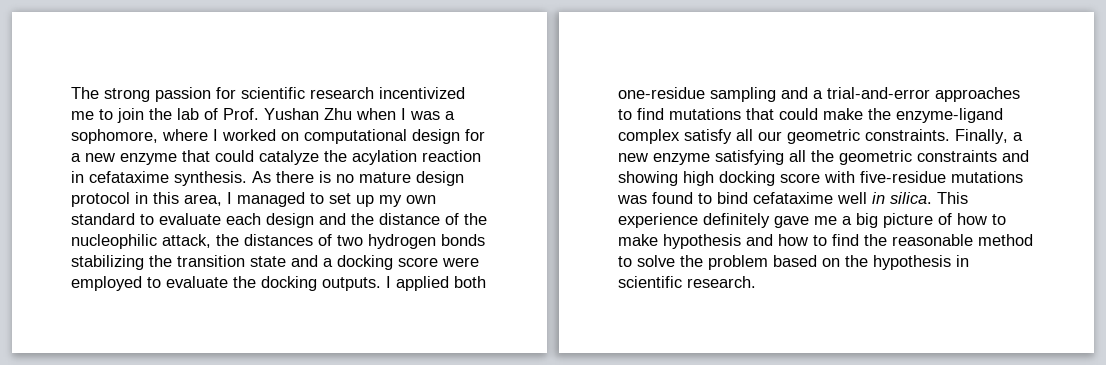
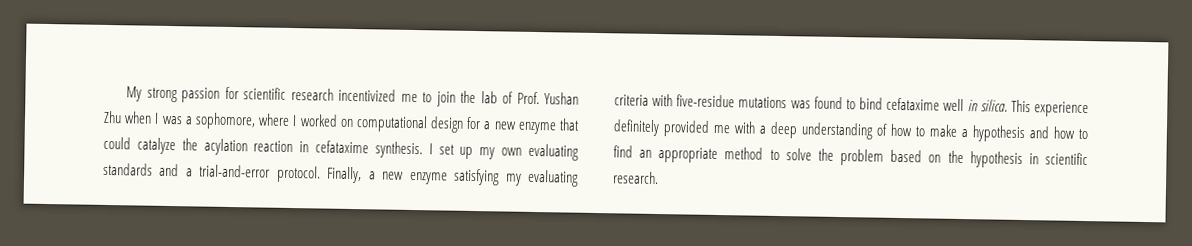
- The strong passion for scientific research incentivized me to join the lab of Prof. Yushan Zhu when I was a sophomore, where I worked on computational design for a new enzyme that could catalyze the acylation reaction in cefataxime synthesis.
+ My strong passion for scientific research incentivized me to join the lab of Prof. Yushan Zhu when I was a sophomore, where I worked on computational design for a new enzyme that could catalyze the acylation reaction in cefataxime synthesis.
- As there is no mature design protocol in this area, I managed to set up my own standard to evaluate each design and the distance of the nucleophilic attack, the distances of two hydrogen bonds stabilizing the transition state and a docking score were employed to evaluate the docking outputs. I applied both one-residue sampling and a trial-and-error approaches to find mutations that could make the enzyme-ligand complex satisfy all our geometric constraints.
+ I set up my own evaluating standards and a trial-and-error protocol.
- Finally, a new enzyme satisfying all the geometric constraints and showing high docking score with five-residue mutations was found to bind cefataxime well in silica.
+ Finally, a new enzyme satisfying my evaluating criteria with five-residue mutations was found to bind cefataxime well in silica.
- This experience definitely gave me a big picture of how to make hypothesis and how to find the reasonable method to solve the problem based on the hypothesis in scientific research.
+ This experience definitely provided me with a deep understanding of how to make a hypothesis and how to find an appropriate method to solve the problem based on the hypothesis in scientific research.

